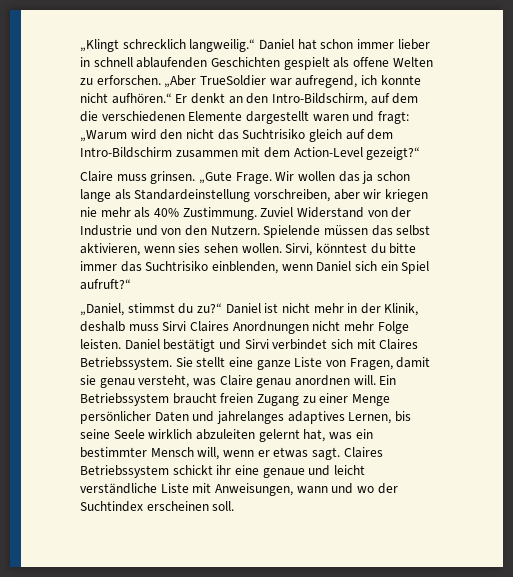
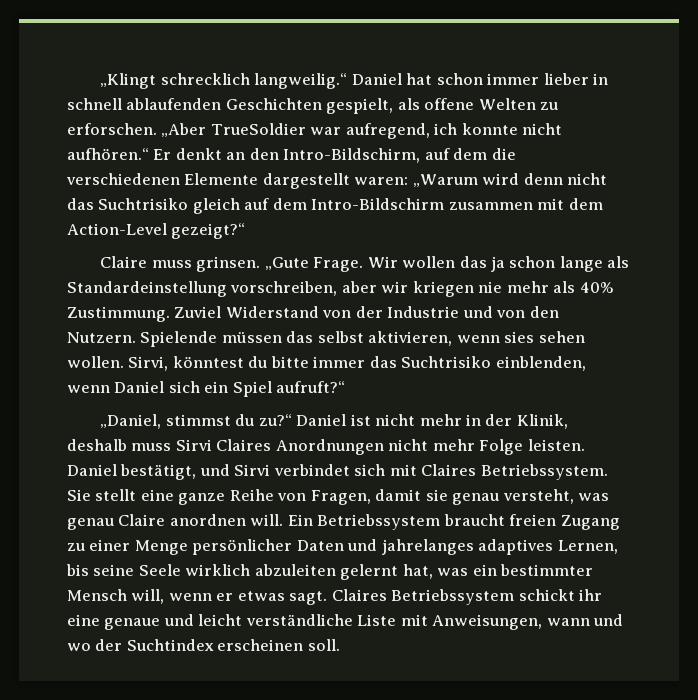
- „Klingt schrecklich langweilig.“ Daniel hat schon immer lieber in schnell ablaufenden Geschichten gespielt als offene Welten zu erforschen.
+ „Klingt schrecklich langweilig.“ Daniel hat schon immer lieber in schnell ablaufenden Geschichten gespielt, als offene Welten zu erforschen.
- „Aber TrueSoldier war aufregend, ich konnte nicht aufhören.“ Er denkt an den Intro-Bildschirm, auf dem die verschiedenen Elemente dargestellt waren und fragt: „Warum wird den nicht das Suchtrisiko gleich auf dem Intro-Bildschirm zusammen mit dem Action-Level gezeigt?“
+ „Aber TrueSoldier war aufregend, ich konnte nicht aufhören.“ Er denkt an den Intro-Bildschirm, auf dem die verschiedenen Elemente dargestellt waren: „Warum wird denn nicht das Suchtrisiko gleich auf dem Intro-Bildschirm zusammen mit dem Action-Level gezeigt?“
- Daniel bestätigt und Sirvi verbindet sich mit Claires Betriebssystem.
+ Daniel bestätigt, und Sirvi verbindet sich mit Claires Betriebssystem.
- Sie stellt eine ganze Liste von Fragen, damit sie genau versteht, was Claire genau anordnen will.
+ Sie stellt eine ganze Reihe von Fragen, damit sie genau versteht, was genau Claire anordnen will.

